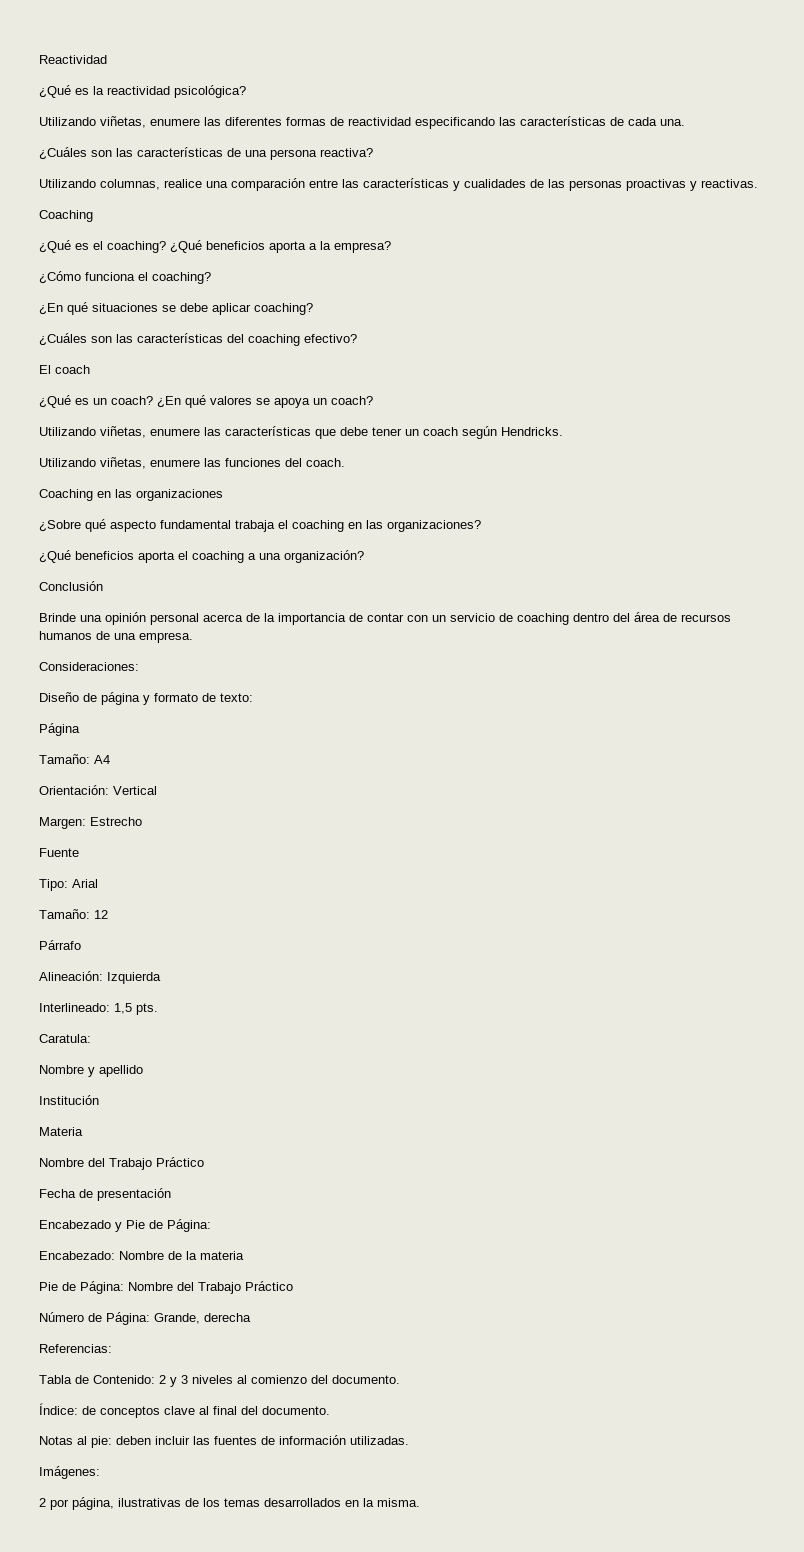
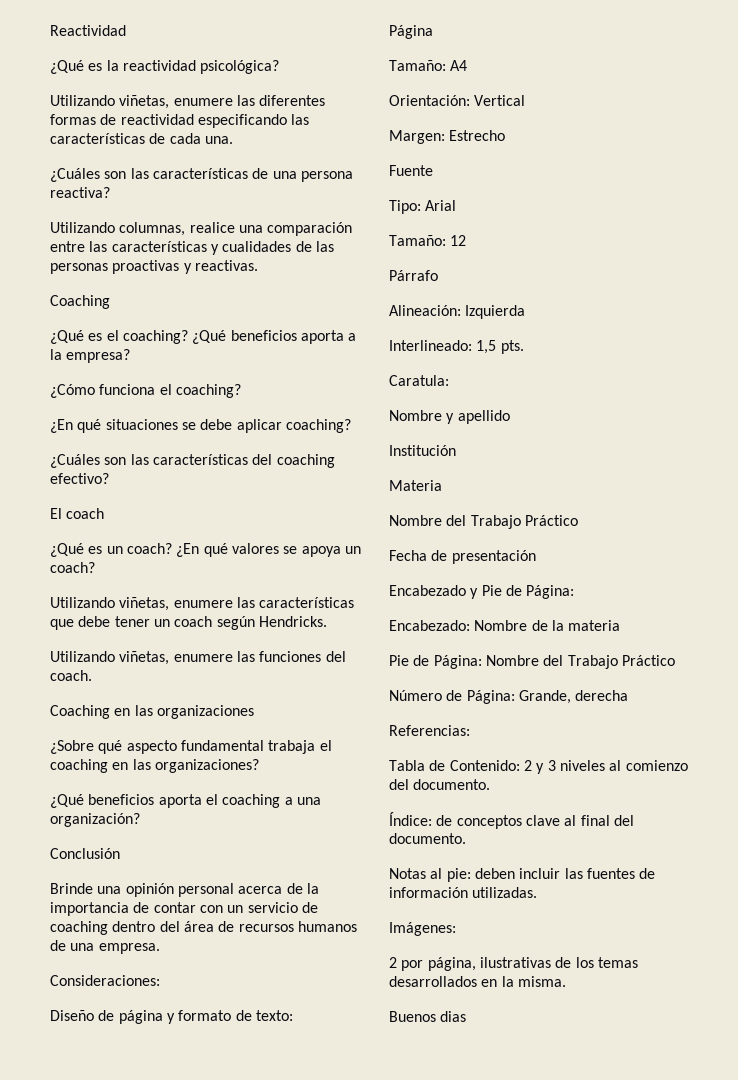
+ Buenos dias

